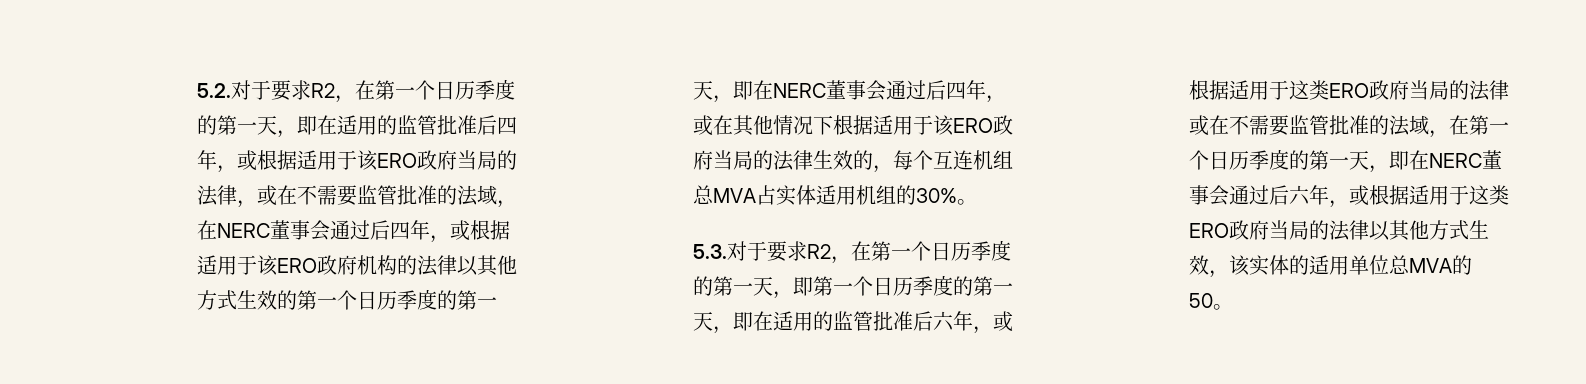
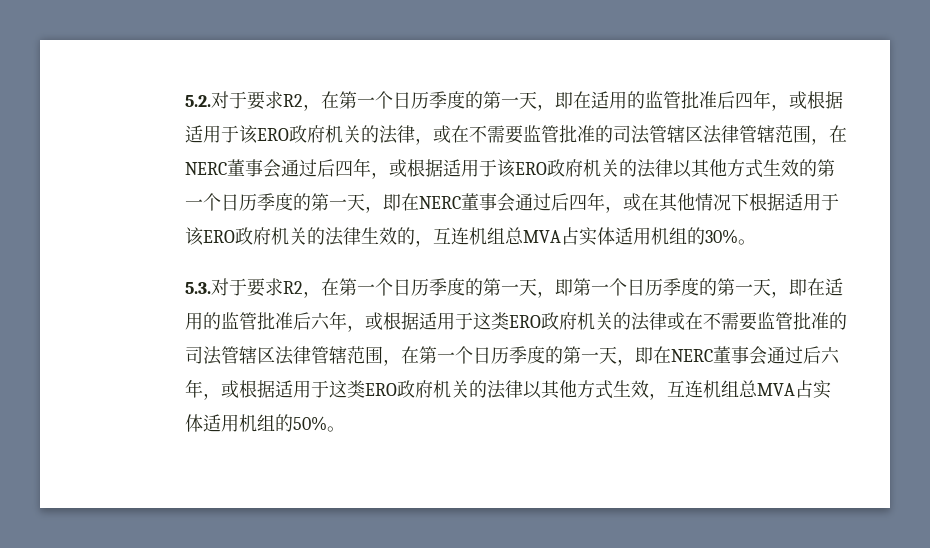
- 5.2.对于要求R2，在第一个日历季度的第一天，即在适用的监管批准后四年，或根据适用于该ERO政府当局的法律，或在不需要监管批准的法域，在NERC董事会通过后四年，或根据适用于该ERO政府机构的法律以其他方式生效的第一个日历季度的第一天，即在NERC董事会通过后四年，或在其他情况下根据适用于该ERO政府当局的法律生效的，每个互连机组总MVA占实体适用机组的30%。
+ 5.2.对于要求R2，在第一个日历季度的第一天，即在适用的监管批准后四年，或根据适用于该ERO政府机关的法律，或在不需要监管批准的司法管辖区法律管辖范围，在NERC董事会通过后四年，或根据适用于该ERO政府机关的法律以其他方式生效的第一个日历季度的第一天，即在NERC董事会通过后四年，或在其他情况下根据适用于该ERO政府机关的法律生效的，互连机组总MVA占实体适用机组的30%。
- 5.3.对于要求R2，在第一个日历季度的第一天，即第一个日历季度的第一天，即在适用的监管批准后六年，或根据适用于这类ERO政府当局的法律或在不需要监管批准的法域，在第一个日历季度的第一天，即在NERC董事会通过后六年，或根据适用于这类ERO政府当局的法律以其他方式生效，该实体的适用单位总MVA的50。
+ 5.3.对于要求R2，在第一个日历季度的第一天，即第一个日历季度的第一天，即在适用的监管批准后六年，或根据适用于这类ERO政府机关的法律或在不需要监管批准的司法管辖区法律管辖范围，在第一个日历季度的第一天，即在NERC董事会通过后六年，或根据适用于这类ERO政府机关的法律以其他方式生效，互连机组总MVA占实体适用机组的50%。

